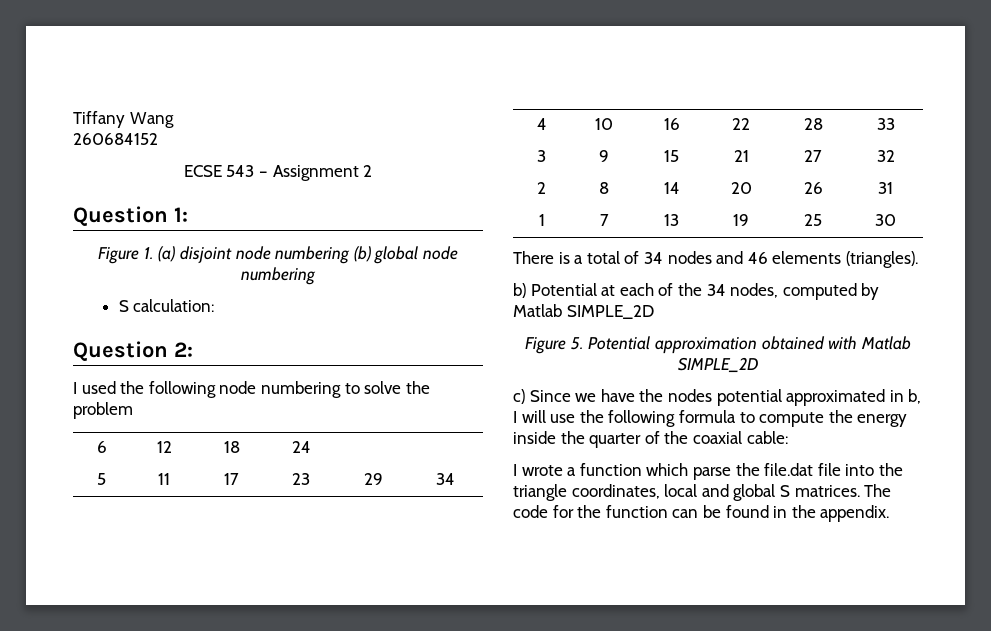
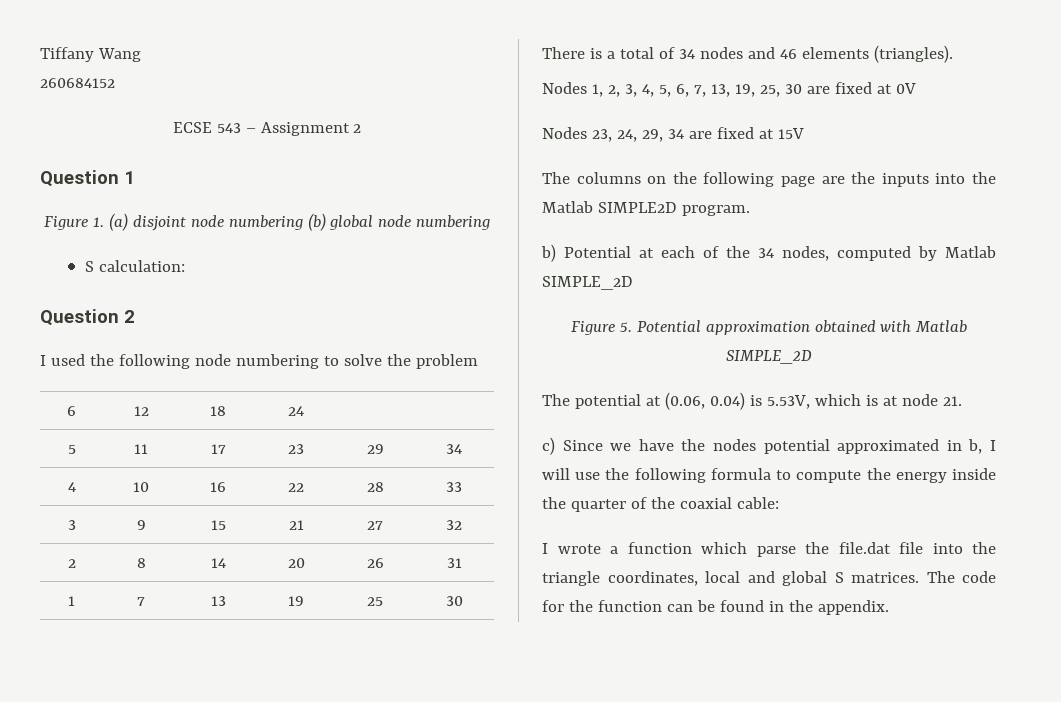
- Question 1:
+ Question 1
- Question 2:
+ Question 2
+ Nodes 1, 2, 3, 4, 5, 6, 7, 13, 19, 25, 30 are fixed at 0V
+ Nodes 23, 24, 29, 34 are fixed at 15V
+ The columns on the following page are the inputs into the Matlab SIMPLE2D program.
+ The potential at (0.06, 0.04) is 5.53V, which is at node 21.

